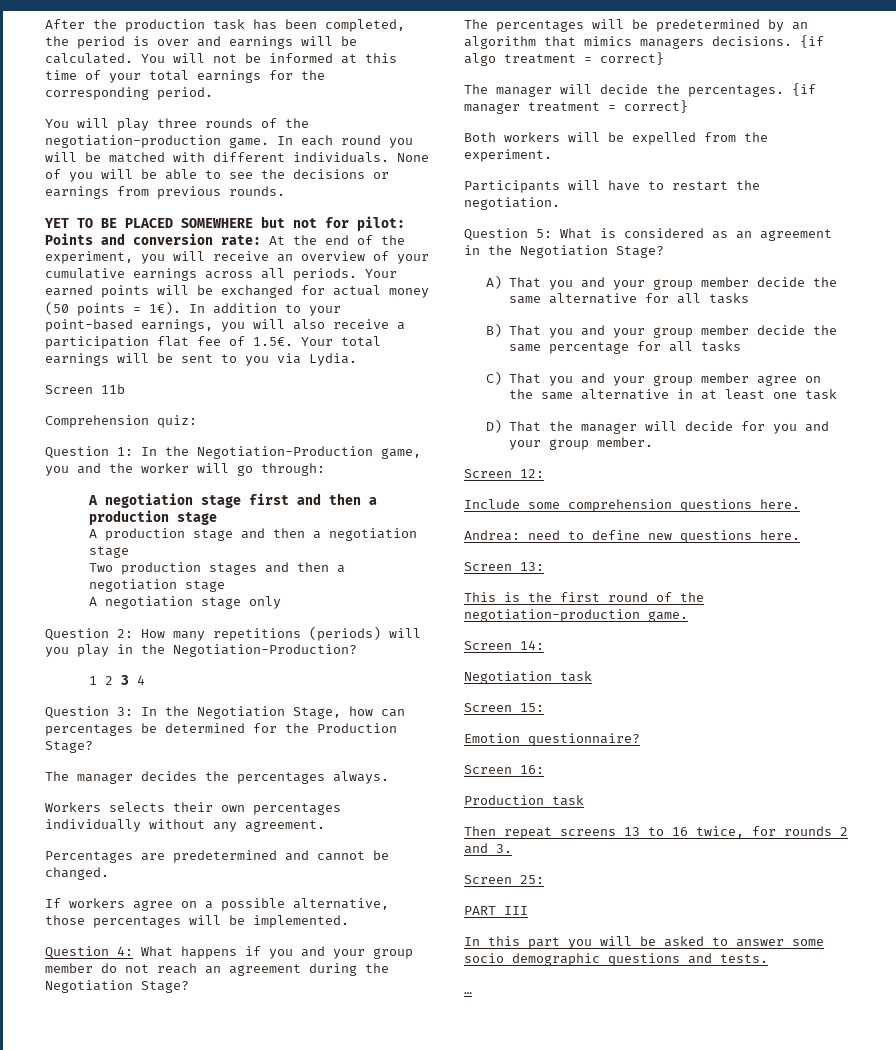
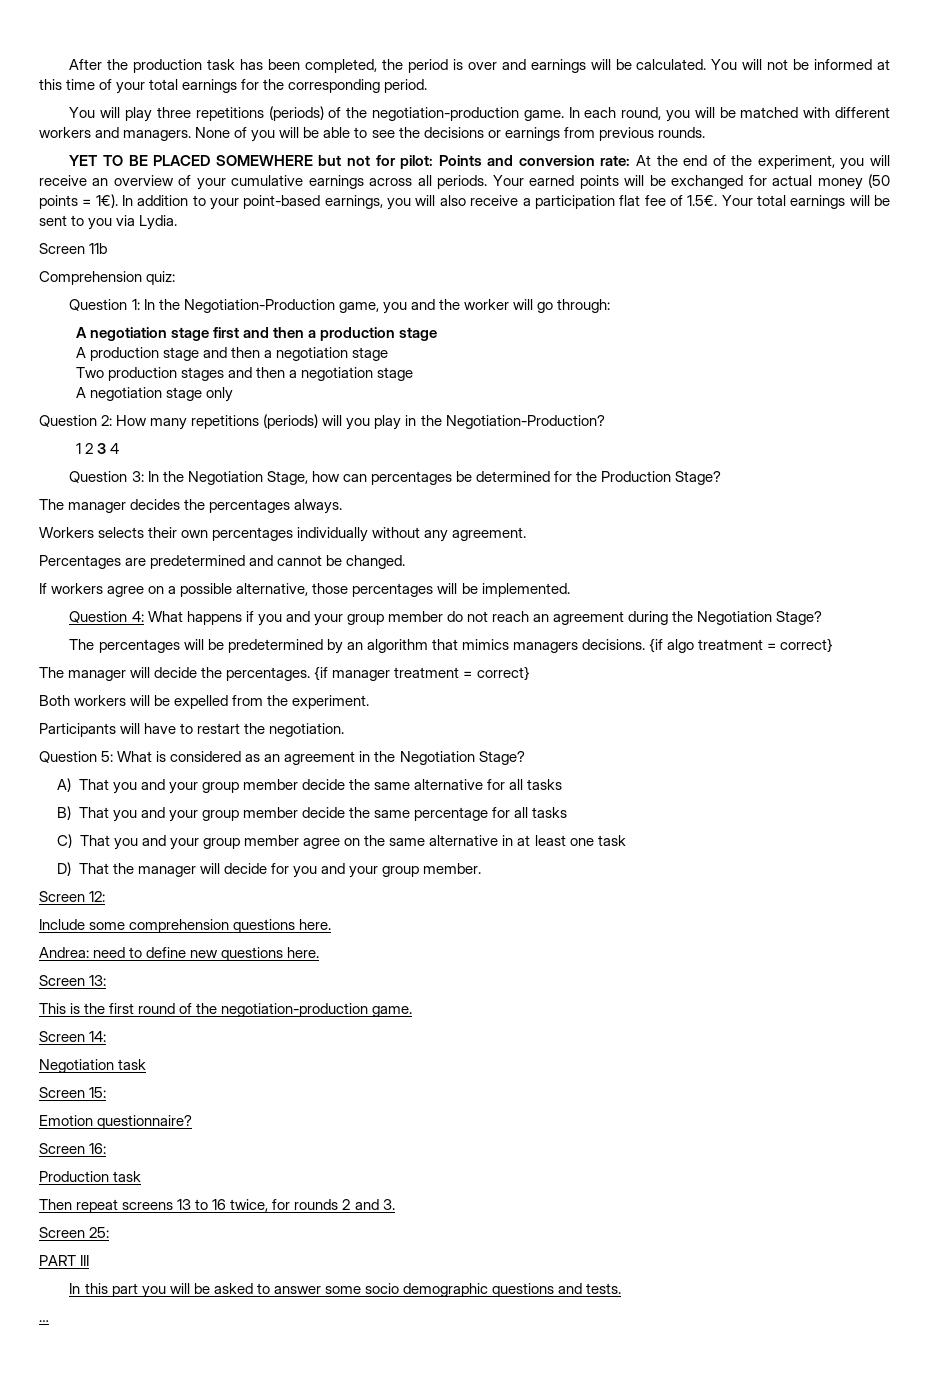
- You will play three rounds of the negotiation-production game.
+ You will play three repetitions (periods) of the negotiation-production game.
- In each round you will be matched with different individuals.
+ In each round, you will be matched with different workers and managers.

